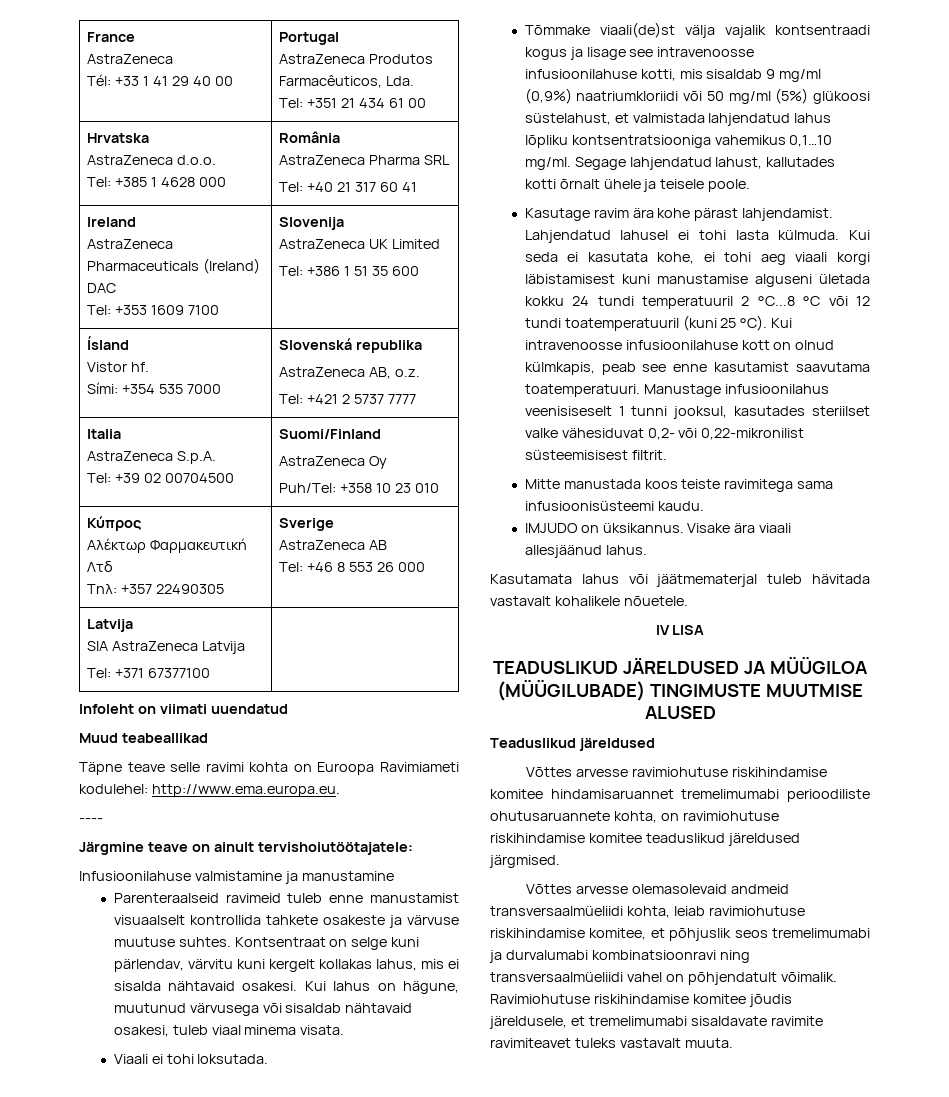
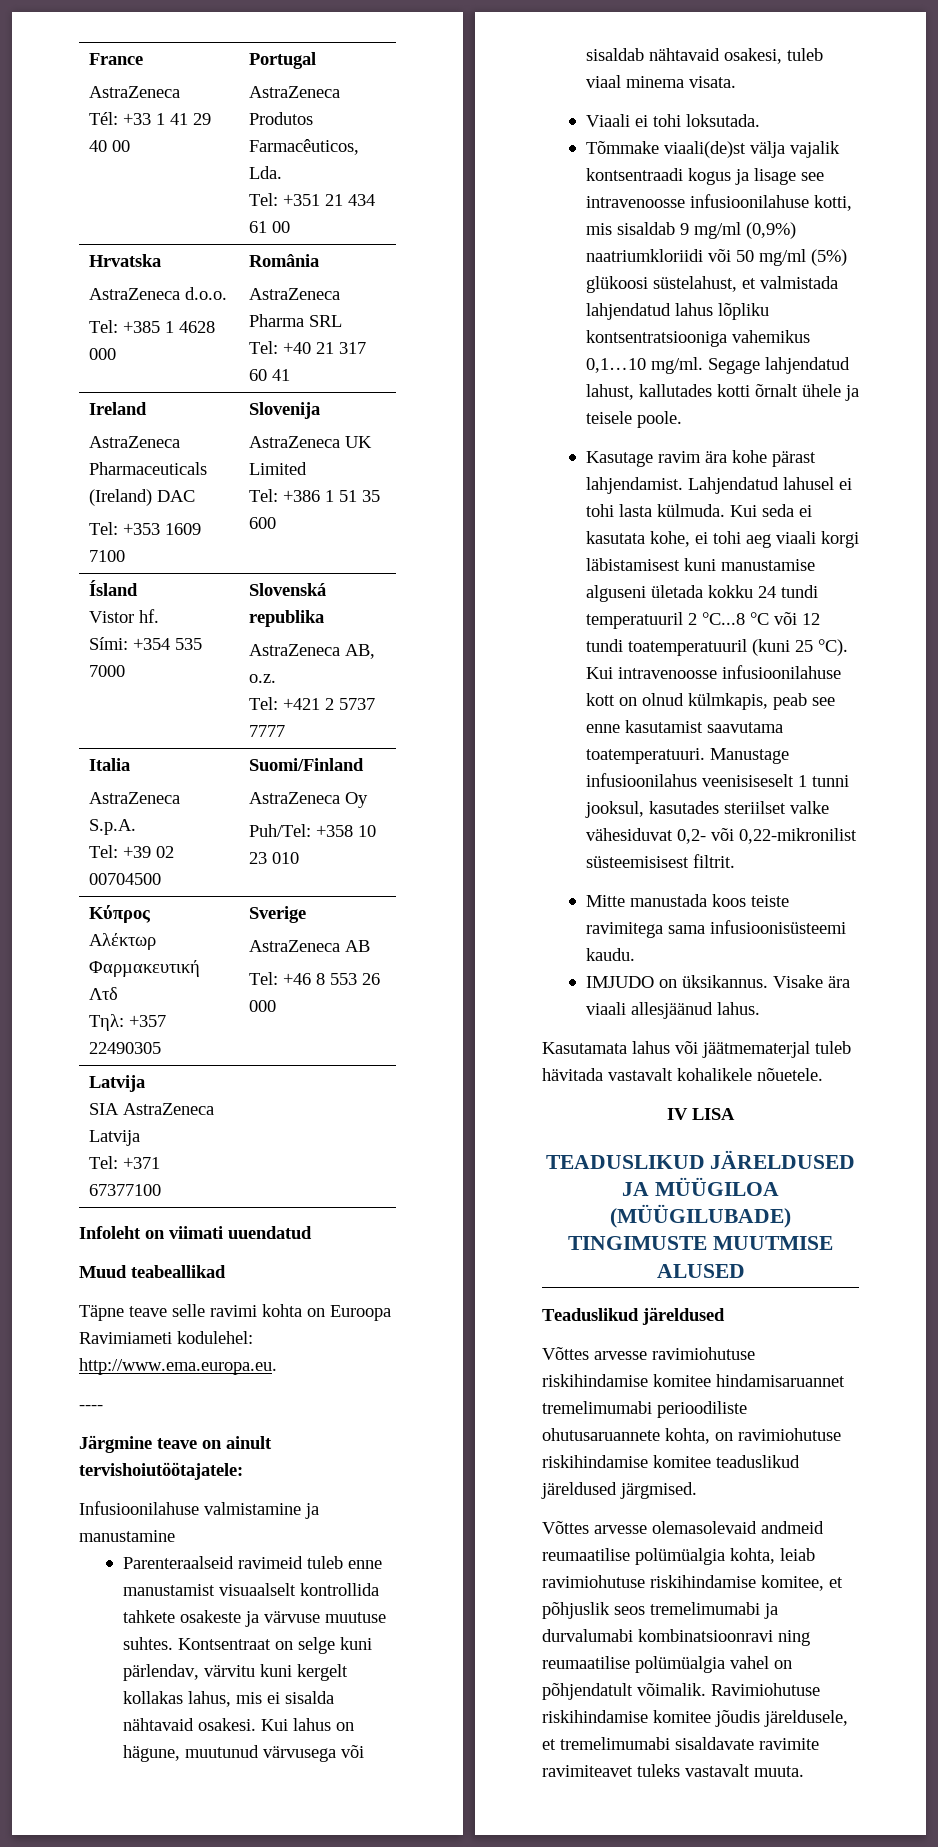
- Võttes arvesse olemasolevaid andmeid transversaalmüeliidi kohta, leiab ravimiohutuse riskihindamise komitee, et põhjuslik seos tremelimumabi ja durvalumabi kombinatsioonravi ning transversaalmüeliidi vahel on põhjendatult võimalik.
+ Võttes arvesse olemasolevaid andmeid reumaatilise polümüalgia kohta, leiab ravimiohutuse riskihindamise komitee, et põhjuslik seos tremelimumabi ja durvalumabi kombinatsioonravi ning reumaatilise polümüalgia vahel on põhjendatult võimalik.

